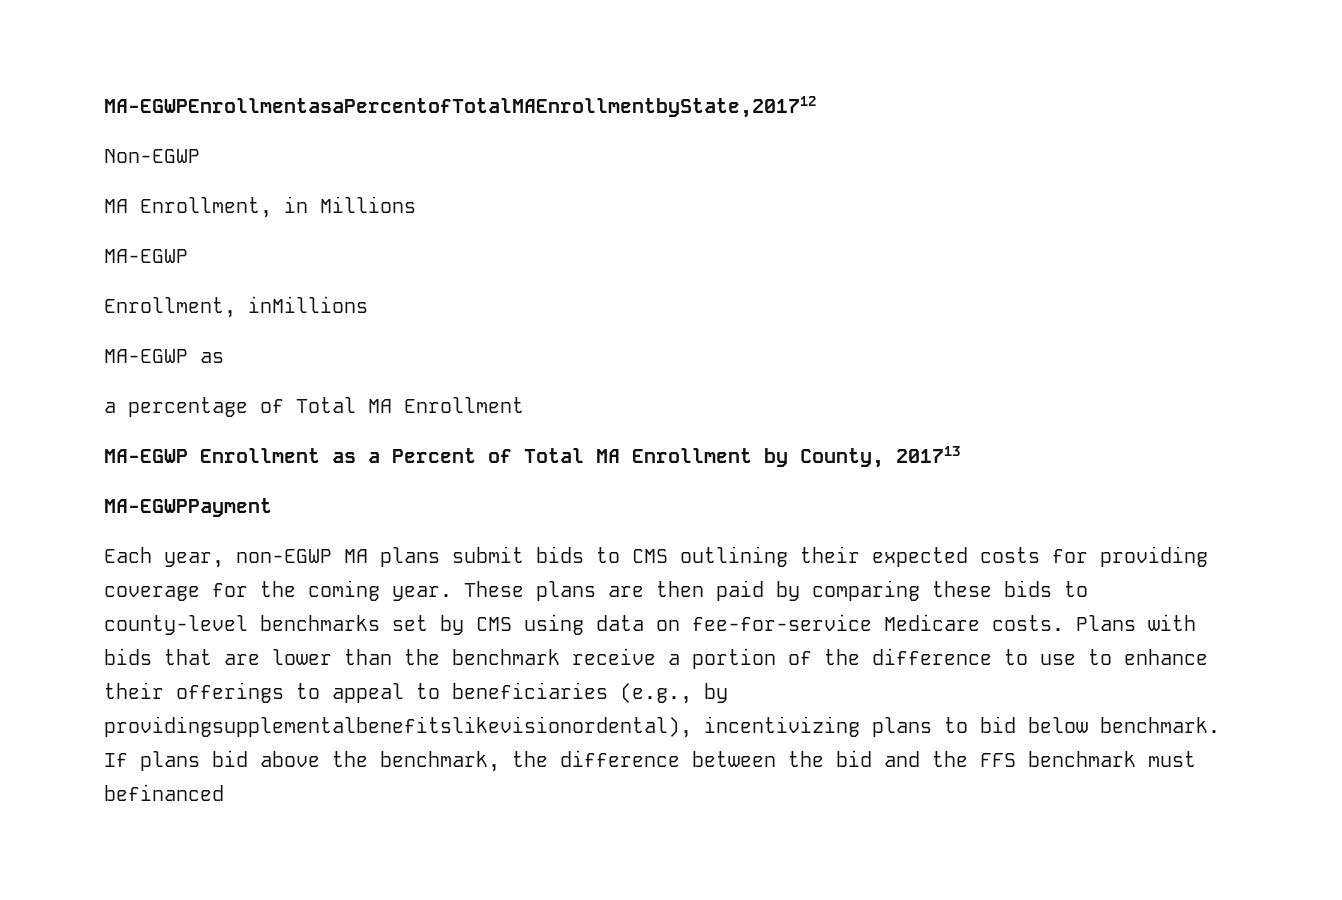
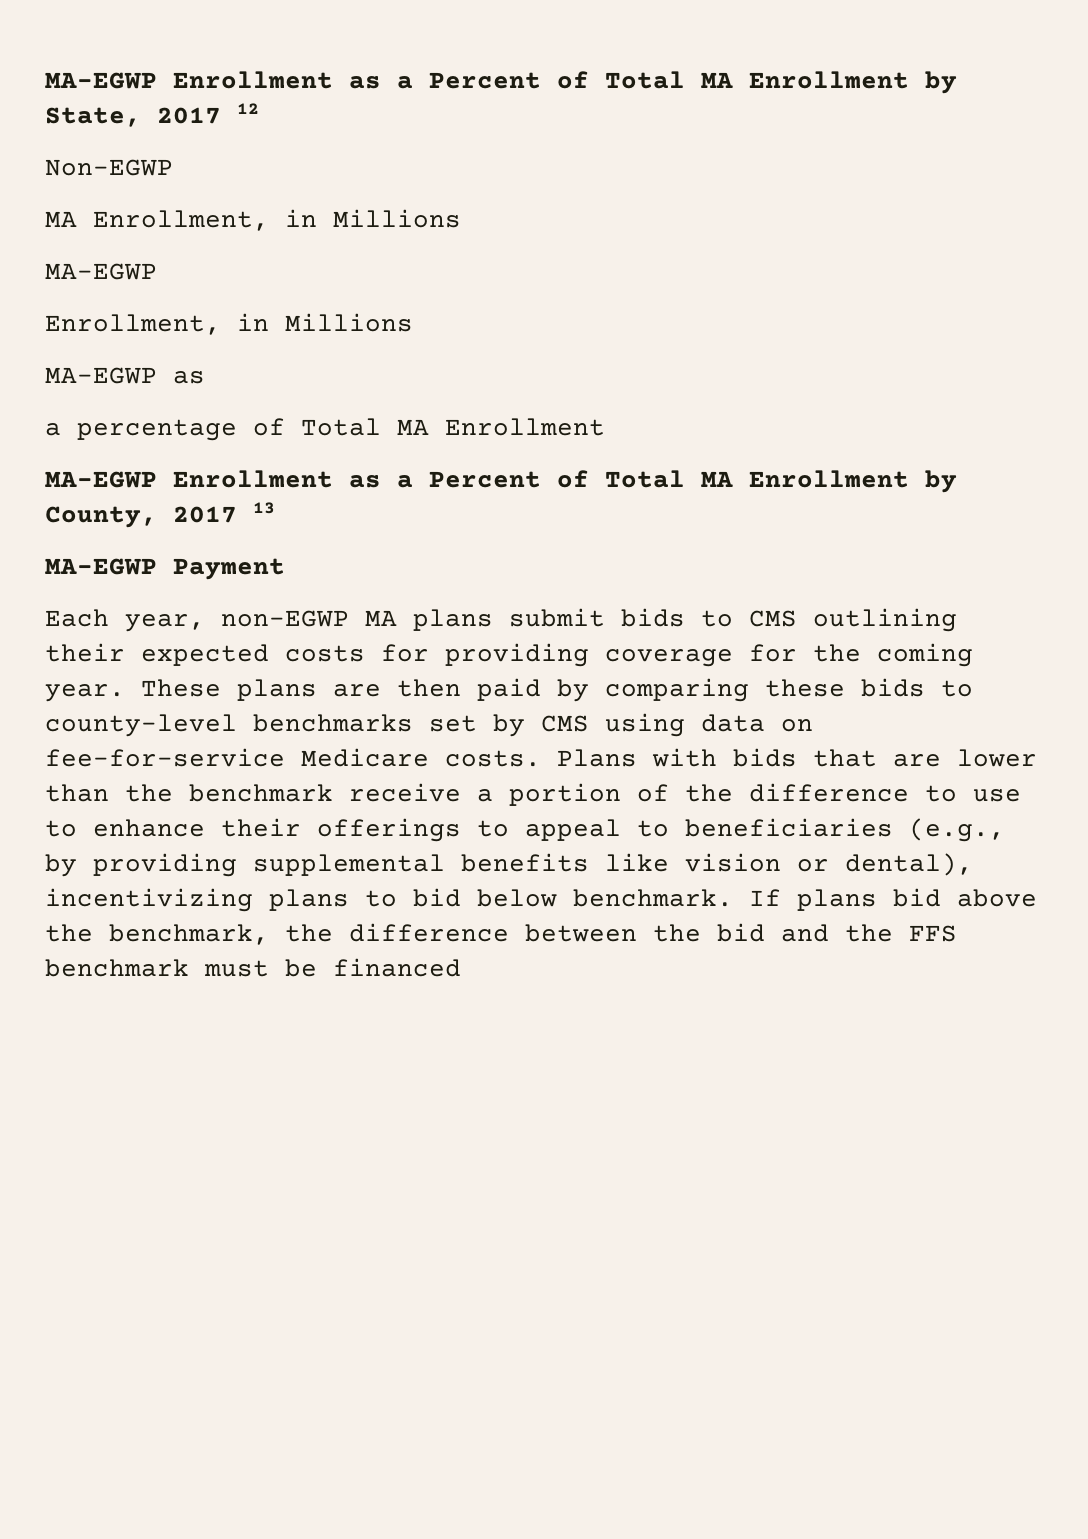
- MA-EGWPEnrollmentasaPercentofTotalMAEnrollmentbyState,201712
+ MA-EGWP Enrollment as a Percent of Total MA Enrollment by State, 2017 12
  MA Enrollment, in Millions
  MA-EGWP
- Enrollment, inMillions
+ Enrollment, in Millions
- MA-EGWP Enrollment as a Percent of Total MA Enrollment by County, 201713
- MA-EGWPPayment
+ MA-EGWP Enrollment as a Percent of Total MA Enrollment by County, 2017 13
+ MA-EGWP Payment
- Plans with bids that are lower than the benchmark receive a portion of the difference to use to enhance their offerings to appeal to beneficiaries (e.g., by providingsupplementalbenefitslikevisionordental), incentivizing plans to bid below benchmark.
+ Plans with bids that are lower than the benchmark receive a portion of the difference to use to enhance their offerings to appeal to beneficiaries (e.g., by providing supplemental benefits like vision or dental), incentivizing plans to bid below benchmark.
- If plans bid above the benchmark, the difference between the bid and the FFS benchmark must befinanced
+ If plans bid above the benchmark, the difference between the bid and the FFS benchmark must be financed

